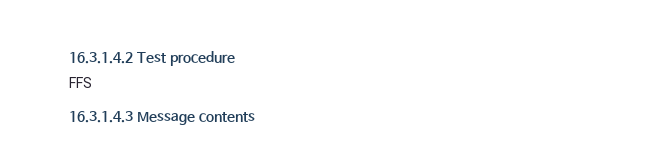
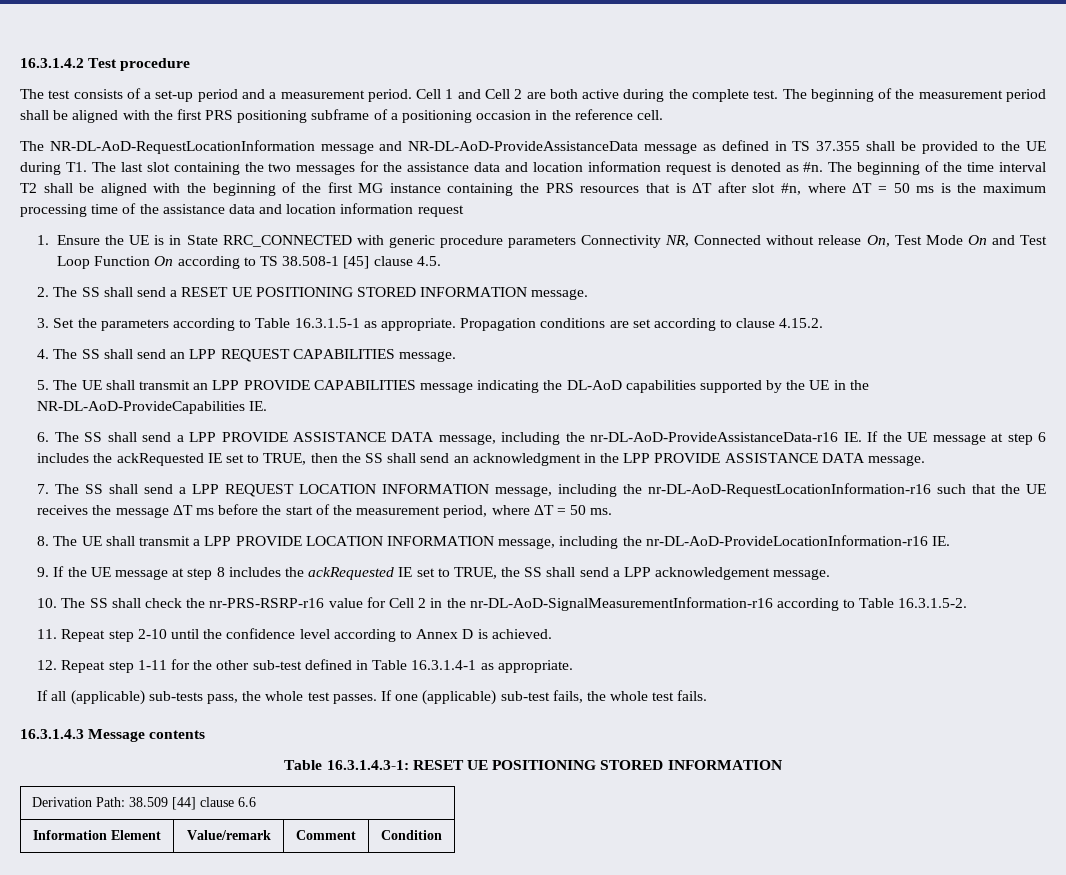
- FFS
+ The test consists of a set-up period and a measurement period. Cell 1 and Cell 2 are both active during the complete test. The beginning of the measurement period shall be aligned with the first PRS positioning subframe of a positioning occasion in the reference cell.
+ The NR-DL-AoD-RequestLocationInformation message and NR-DL-AoD-ProvideAssistanceData message as defined in TS 37.355 shall be provided to the UE during T1. The last slot containing the two messages for the assistance data and location information request is denoted as #n. The beginning of the time interval T2 shall be aligned with the beginning of the first MG instance containing the PRS resources that is ΔT after slot #n, where ΔT = 50 ms is the maximum processing time of the assistance data and location information request
+ 1. Ensure the UE is in State RRC_CONNECTED with generic procedure parameters Connectivity NR, Connected without release On, Test Mode On and Test Loop Function On according to TS 38.508-1 [45] clause 4.5.
+ 2. The SS shall send a RESET UE POSITIONING STORED INFORMATION message.
+ 3. Set the parameters according to Table 16.3.1.5-1 as appropriate. Propagation conditions are set according to clause 4.15.2.
+ 4. The SS shall send an LPP REQUEST CAPABILITIES message.
+ 5. The UE shall transmit an LPP PROVIDE CAPABILITIES message indicating the DL-AoD capabilities supported by the UE in the NR-DL-AoD-ProvideCapabilities IE.
+ 6. The SS shall send a LPP PROVIDE ASSISTANCE DATA message, including the nr-DL-AoD-ProvideAssistanceData-r16 IE. If the UE message at step 6 includes the ackRequested IE set to TRUE, then the SS shall send an acknowledgment in the LPP PROVIDE ASSISTANCE DATA message.
+ 7. The SS shall send a LPP REQUEST LOCATION INFORMATION message, including the nr-DL-AoD-RequestLocationInformation-r16 such that the UE receives the message ΔT ms before the start of the measurement period, where ΔT = 50 ms.
+ 8. The UE shall transmit a LPP PROVIDE LOCATION INFORMATION message, including the nr-DL-AoD-ProvideLocationInformation-r16 IE.
+ 9. If the UE message at step 8 includes the ackRequested IE set to TRUE, the SS shall send a LPP acknowledgement message.
+ 10. The SS shall check the nr-PRS-RSRP-r16 value for Cell 2 in the nr-DL-AoD-SignalMeasurementInformation-r16 according to Table 16.3.1.5-2.
+ 11. Repeat step 2-10 until the confidence level according to Annex D is achieved.
+ 12. Repeat step 1-11 for the other sub-test defined in Table 16.3.1.4-1 as appropriate.
+ If all (applicable) sub-tests pass, the whole test passes. If one (applicable) sub-test fails, the whole test fails.
  16.3.1.4.3 Message contents
+ Table 16.3.1.4.3-1: RESET UE POSITIONING STORED INFORMATION
+ Derivation Path: 38.509 [44] clause 6.6
+ Information Element | Value/remark | Comment | Condition

